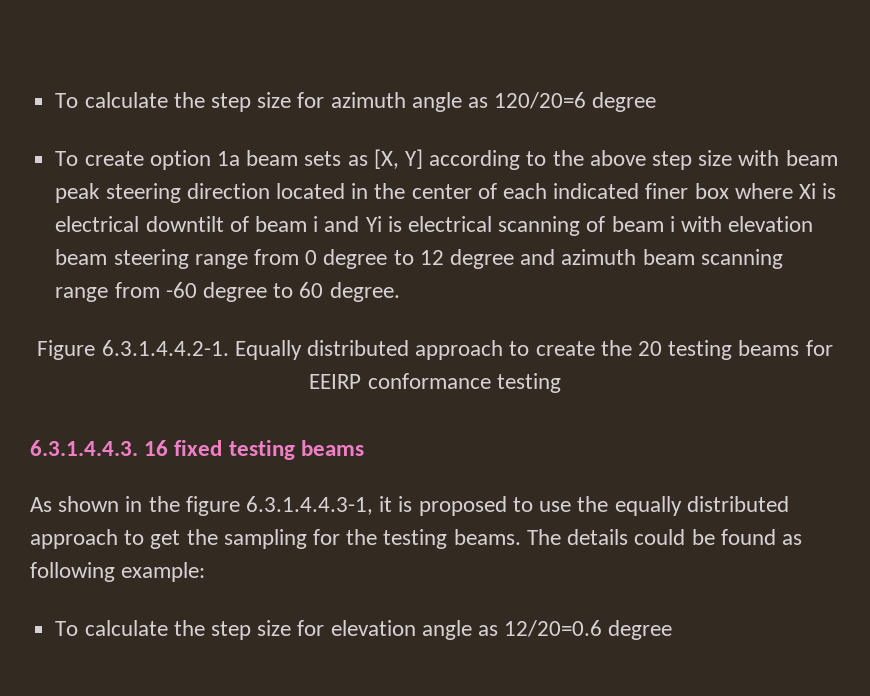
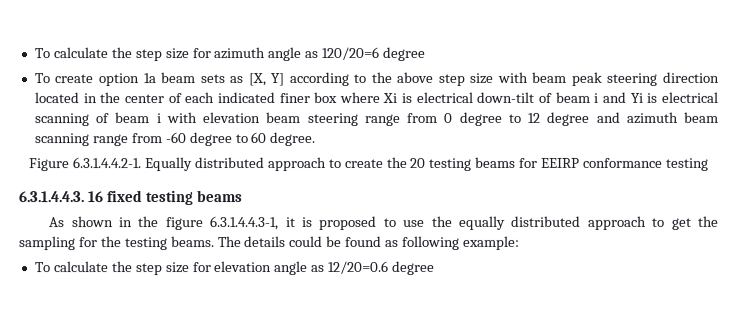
- To create option 1a beam sets as [X, Y] according to the above step size with beam peak steering direction located in the center of each indicated finer box where Xi is electrical downtilt of beam i and Yi is electrical scanning of beam i with elevation beam steering range from 0 degree to 12 degree and azimuth beam scanning range from -60 degree to 60 degree.
+ To create option 1a beam sets as [X, Y] according to the above step size with beam peak steering direction located in the center of each indicated finer box where Xi is electrical down-tilt of beam i and Yi is electrical scanning of beam i with elevation beam steering range from 0 degree to 12 degree and azimuth beam scanning range from -60 degree to 60 degree.

